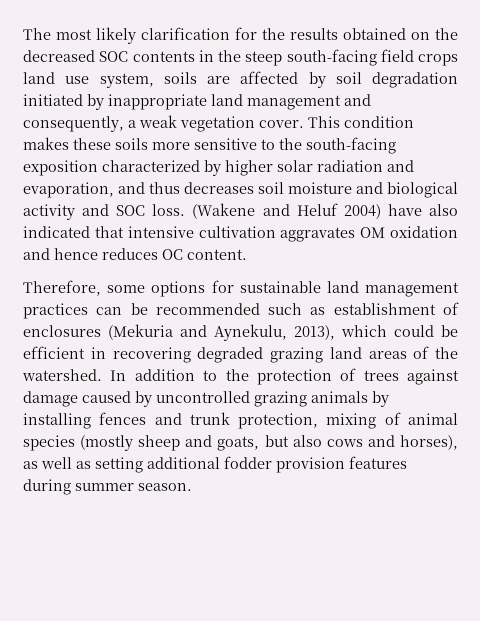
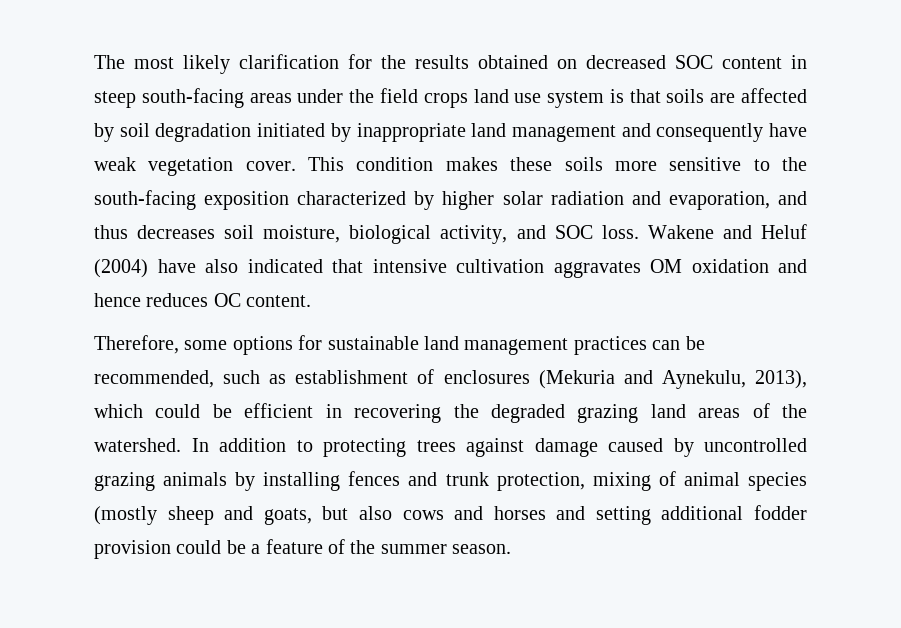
- The most likely clarification for the results obtained on the decreased SOC contents in the steep south-facing field crops land use system, soils are affected by soil degradation initiated by inappropriate land management and consequently, a weak vegetation cover.
+ The most likely clarification for the results obtained on decreased SOC content in steep south-facing areas under the field crops land use system is that soils are affected by soil degradation initiated by inappropriate land management and consequently have weak vegetation cover.
- This condition makes these soils more sensitive to the south-facing exposition characterized by higher solar radiation and evaporation, and thus decreases soil moisture and biological activity and SOC loss.
+ This condition makes these soils more sensitive to the south-facing exposition characterized by higher solar radiation and evaporation, and thus decreases soil moisture, biological activity, and SOC loss.
- (Wakene and Heluf 2004) have also indicated that intensive cultivation aggravates OM oxidation and hence reduces OC content.
+ Wakene and Heluf (2004) have also indicated that intensive cultivation aggravates OM oxidation and hence reduces OC content.
- Therefore, some options for sustainable land management practices can be recommended such as establishment of enclosures (Mekuria and Aynekulu, 2013), which could be efficient in recovering degraded grazing land areas of the watershed.
+ Therefore, some options for sustainable land management practices can be recommended, such as establishment of enclosures (Mekuria and Aynekulu, 2013), which could be efficient in recovering the degraded grazing land areas of the watershed.
- In addition to the protection of trees against damage caused by uncontrolled grazing animals by installing fences and trunk protection, mixing of animal species (mostly sheep and goats, but also cows and horses), as well as setting additional fodder provision features during summer season.
+ In addition to protecting trees against damage caused by uncontrolled grazing animals by installing fences and trunk protection, mixing of animal species (mostly sheep and goats, but also cows and horses and setting additional fodder provision could be a feature of the summer season.

